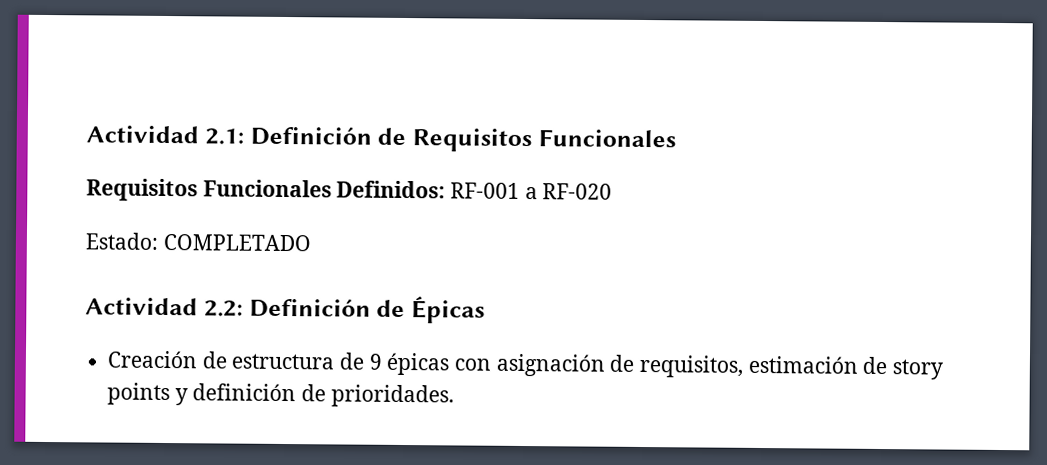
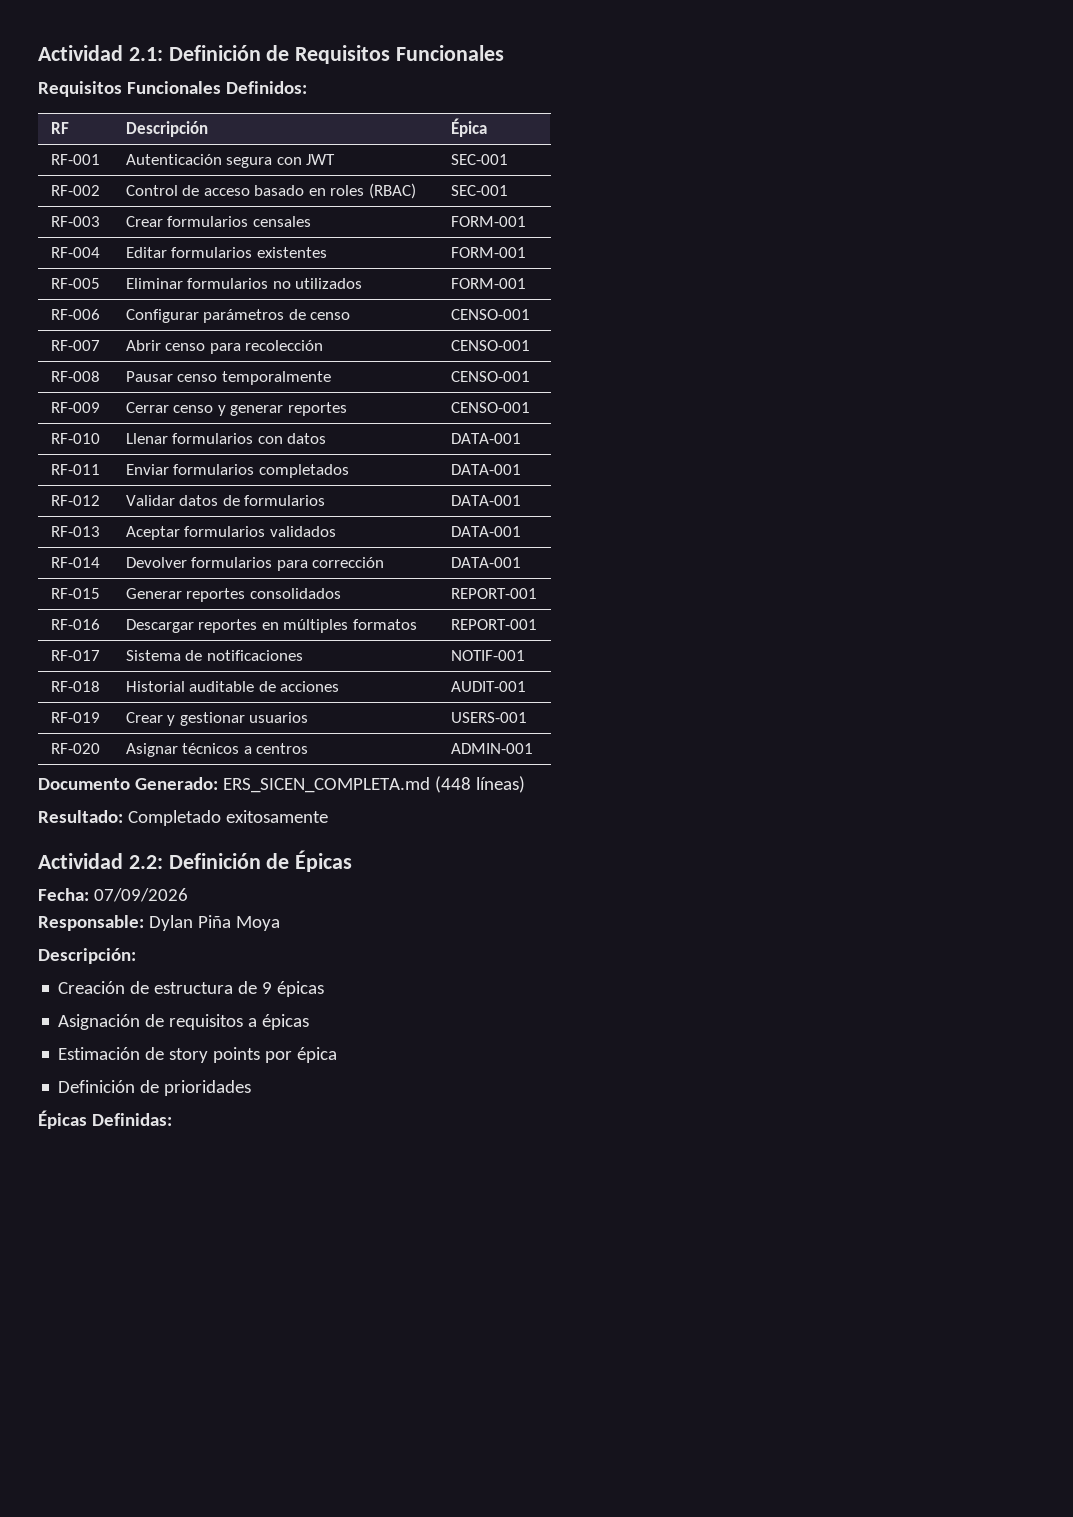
- Requisitos Funcionales Definidos: RF-001 a RF-020
- Estado: COMPLETADO
+ Requisitos Funcionales Definidos:
+ RF | Descripción | Épica
+ RF-001 | Autenticación segura con JWT | SEC-001
+ RF-002 | Control de acceso basado en roles (RBAC) | SEC-001
+ RF-003 | Crear formularios censales | FORM-001
+ RF-004 | Editar formularios existentes | FORM-001
+ RF-005 | Eliminar formularios no utilizados | FORM-001
+ RF-006 | Configurar parámetros de censo | CENSO-001
+ RF-007 | Abrir censo para recolección | CENSO-001
+ RF-008 | Pausar censo temporalmente | CENSO-001
+ RF-009 | Cerrar censo y generar reportes | CENSO-001
+ RF-010 | Llenar formularios con datos | DATA-001
+ RF-011 | Enviar formularios completados | DATA-001
+ RF-012 | Validar datos de formularios | DATA-001
+ RF-013 | Aceptar formularios validados | DATA-001
+ RF-014 | Devolver formularios para corrección | DATA-001
+ RF-015 | Generar reportes consolidados | REPORT-001
+ RF-016 | Descargar reportes en múltiples formatos | REPORT-001
+ RF-017 | Sistema de notificaciones | NOTIF-001
+ RF-018 | Historial auditable de acciones | AUDIT-001
+ RF-019 | Crear y gestionar usuarios | USERS-001
+ RF-020 | Asignar técnicos a centros | ADMIN-001
+ Documento Generado: ERS_SICEN_COMPLETA.md (448 líneas)
+ Resultado: Completado exitosamente
+ Fecha: 07/09/2026
+ Responsable: Dylan Piña Moya
+ Descripción:
- Creación de estructura de 9 épicas con asignación de requisitos, estimación de story points y definición de prioridades.
+ Creación de estructura de 9 épicas
+ Asignación de requisitos a épicas
+ Estimación de story points por épica
+ Definición de prioridades
+ Épicas Definidas:

